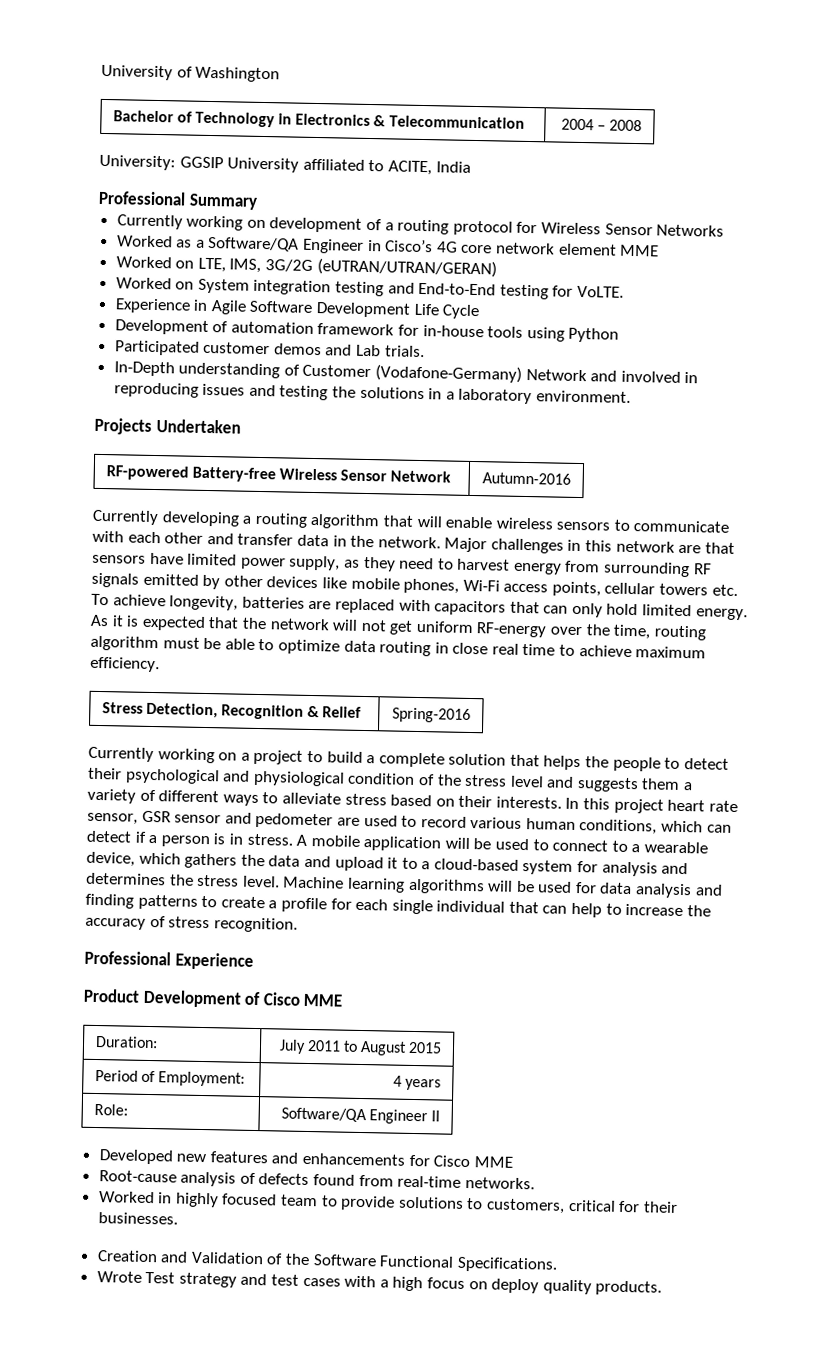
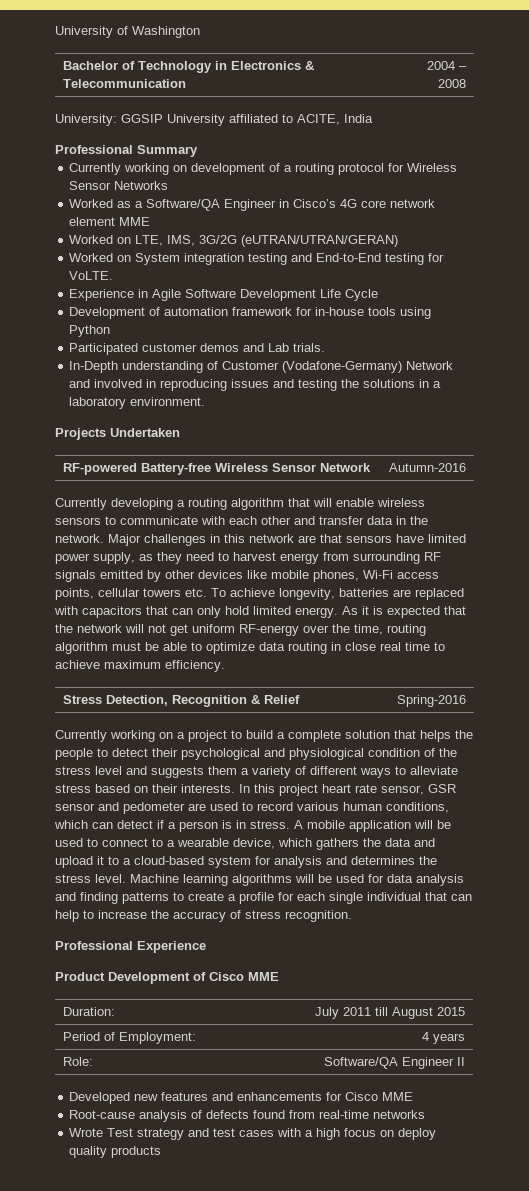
- Duration: | July 2011 to August 2015
+ Duration: | July 2011 till August 2015
- Root-cause analysis of defects found from real-time networks.
- Worked in highly focused team to provide solutions to customers, critical for their businesses.
- Creation and Validation of the Software Functional Specifications.
+ Root-cause analysis of defects found from real-time networks
- Wrote Test strategy and test cases with a high focus on deploy quality products.
+ Wrote Test strategy and test cases with a high focus on deploy quality products

